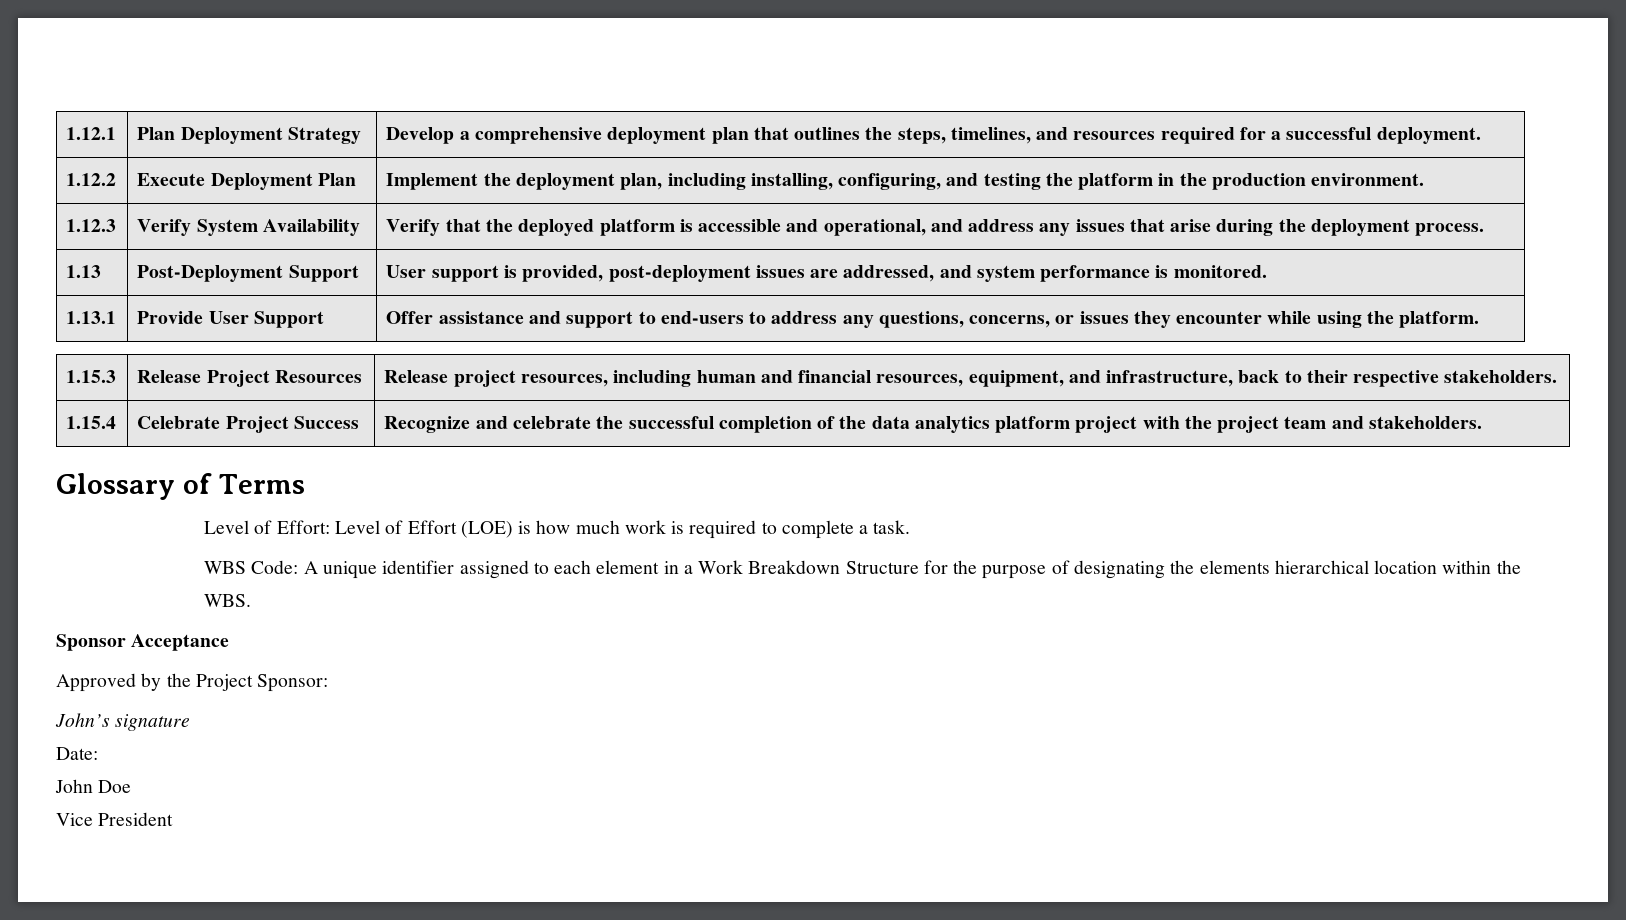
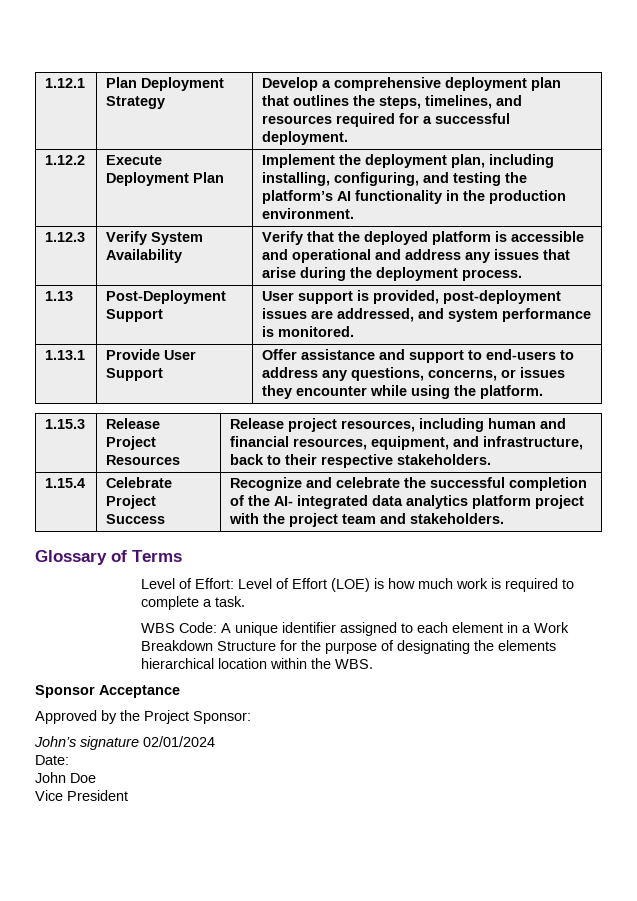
- 1.12.2 | Execute Deployment Plan | Implement the deployment plan, including installing, configuring, and testing the platform in the production environment.
+ 1.12.2 | Execute Deployment Plan | Implement the deployment plan, including installing, configuring, and testing the platform’s AI functionality in the production environment.
- 1.12.3 | Verify System Availability | Verify that the deployed platform is accessible and operational, and address any issues that arise during the deployment process.
+ 1.12.3 | Verify System Availability | Verify that the deployed platform is accessible and operational and address any issues that arise during the deployment process.
- 1.15.4 | Celebrate Project Success | Recognize and celebrate the successful completion of the data analytics platform project with the project team and stakeholders.
+ 1.15.4 | Celebrate Project Success | Recognize and celebrate the successful completion of the AI- integrated data analytics platform project with the project team and stakeholders.
- John’s signature
+ John’s signature 02/01/2024

